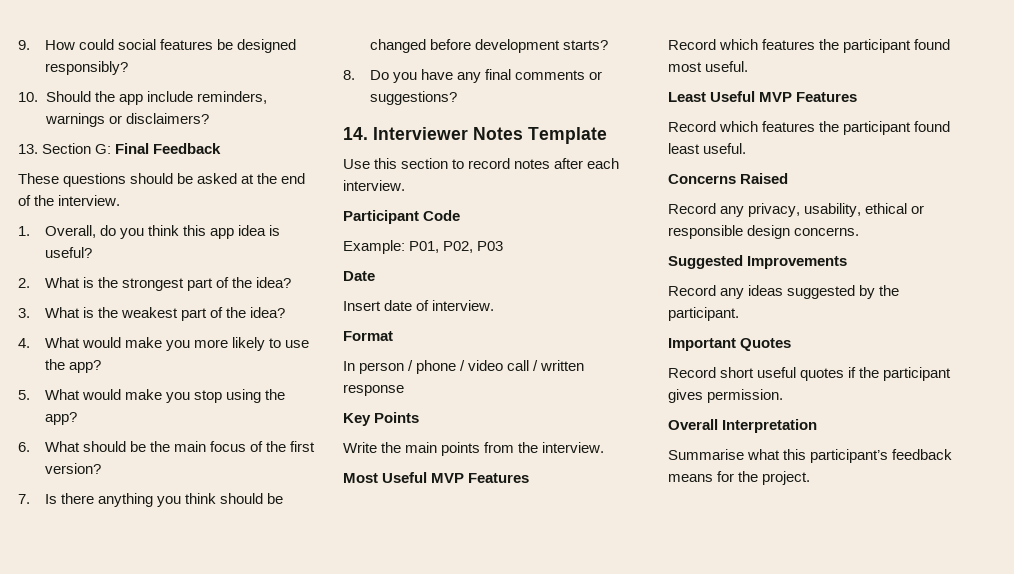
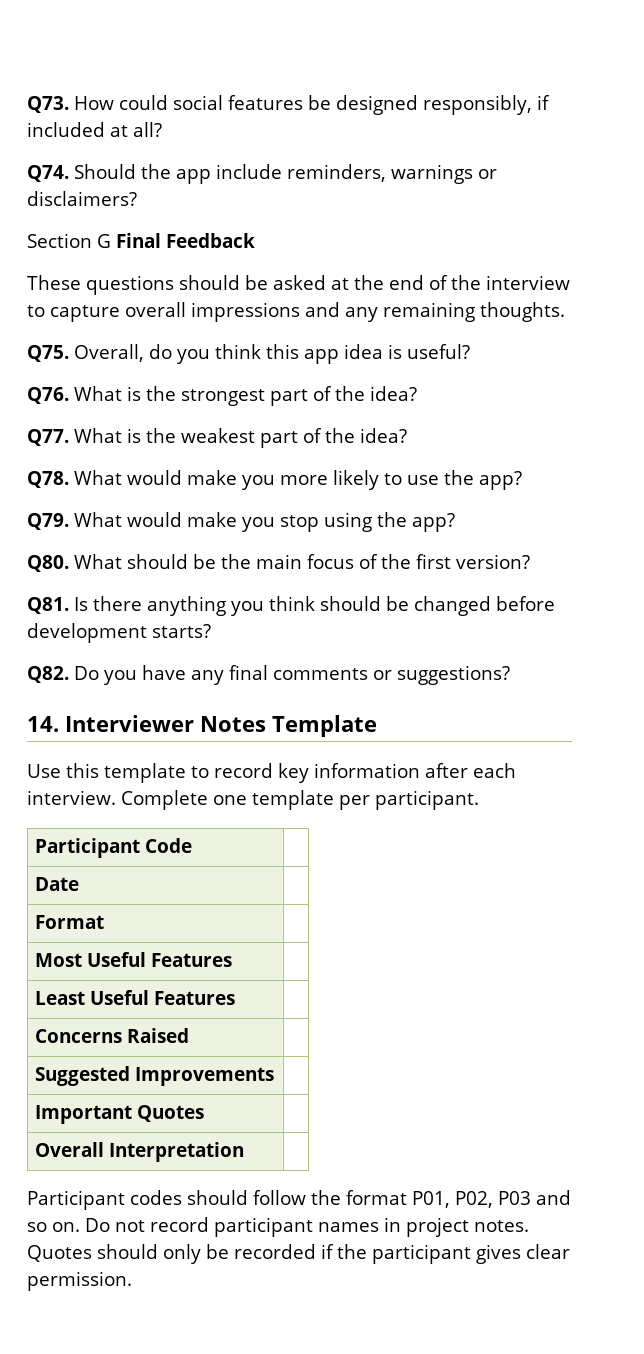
- 9. How could social features be designed responsibly?
- 10. Should the app include reminders, warnings or disclaimers?
+ Q73. How could social features be designed responsibly, if included at all?
+ Q74. Should the app include reminders, warnings or disclaimers?
- 13. Section G: Final Feedback
+ Section G Final Feedback
- These questions should be asked at the end of the interview.
- 1. Overall, do you think this app idea is useful?
+ These questions should be asked at the end of the interview to capture overall impressions and any remaining thoughts.
+ Q75. Overall, do you think this app idea is useful?
- 2. What is the strongest part of the idea?
+ Q76. What is the strongest part of the idea?
- 3. What is the weakest part of the idea?
+ Q77. What is the weakest part of the idea?
- 4. What would make you more likely to use the app?
+ Q78. What would make you more likely to use the app?
- 5. What would make you stop using the app?
+ Q79. What would make you stop using the app?
- 6. What should be the main focus of the first version?
+ Q80. What should be the main focus of the first version?
- 7. Is there anything you think should be changed before development starts?
+ Q81. Is there anything you think should be changed before development starts?
- 8. Do you have any final comments or suggestions?
+ Q82. Do you have any final comments or suggestions?
- Use this section to record notes after each interview.
- Participant Code
- Example: P01, P02, P03
- Date
- Insert date of interview.
- Format
- In person / phone / video call / written response
- Key Points
- Write the main points from the interview.
- Most Useful MVP Features
- Record which features the participant found most useful.
- Least Useful MVP Features
- Record which features the participant found least useful.
- Concerns Raised
- Record any privacy, usability, ethical or responsible design concerns.
- Suggested Improvements
- Record any ideas suggested by the participant.
- Important Quotes
- Record short useful quotes if the participant gives permission.
+ Use this template to record key information after each interview. Complete one template per participant.
+ Participant Code |
+ Date |
+ Format |
+ Most Useful Features |
+ Least Useful Features |
+ Concerns Raised |
+ Suggested Improvements |
+ Important Quotes |
+ Overall Interpretation |
+ Participant codes should follow the format P01, P02, P03 and so on. Do not record participant names in project notes. Quotes should only be recorded if the participant gives clear permission.
- Overall Interpretation
- Summarise what this participant’s feedback means for the project.

